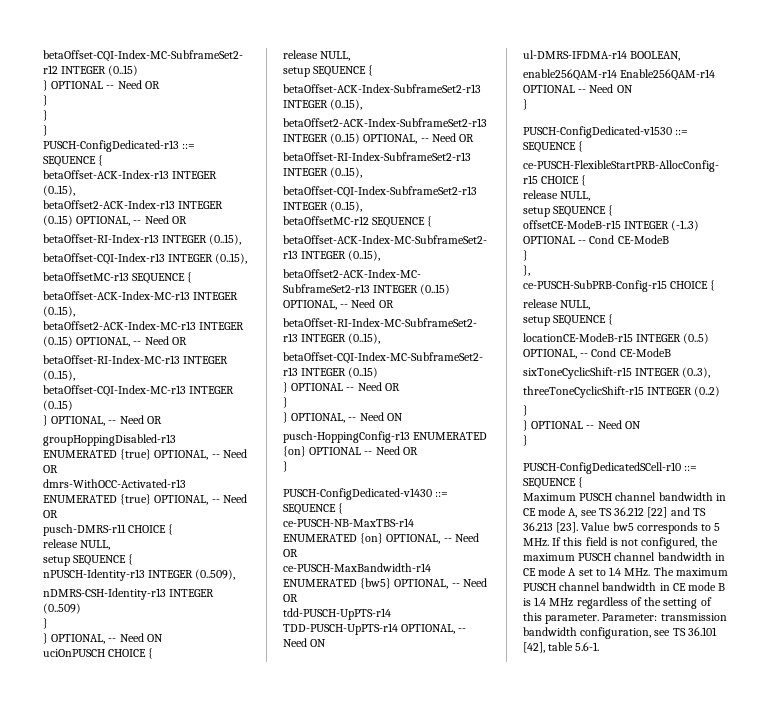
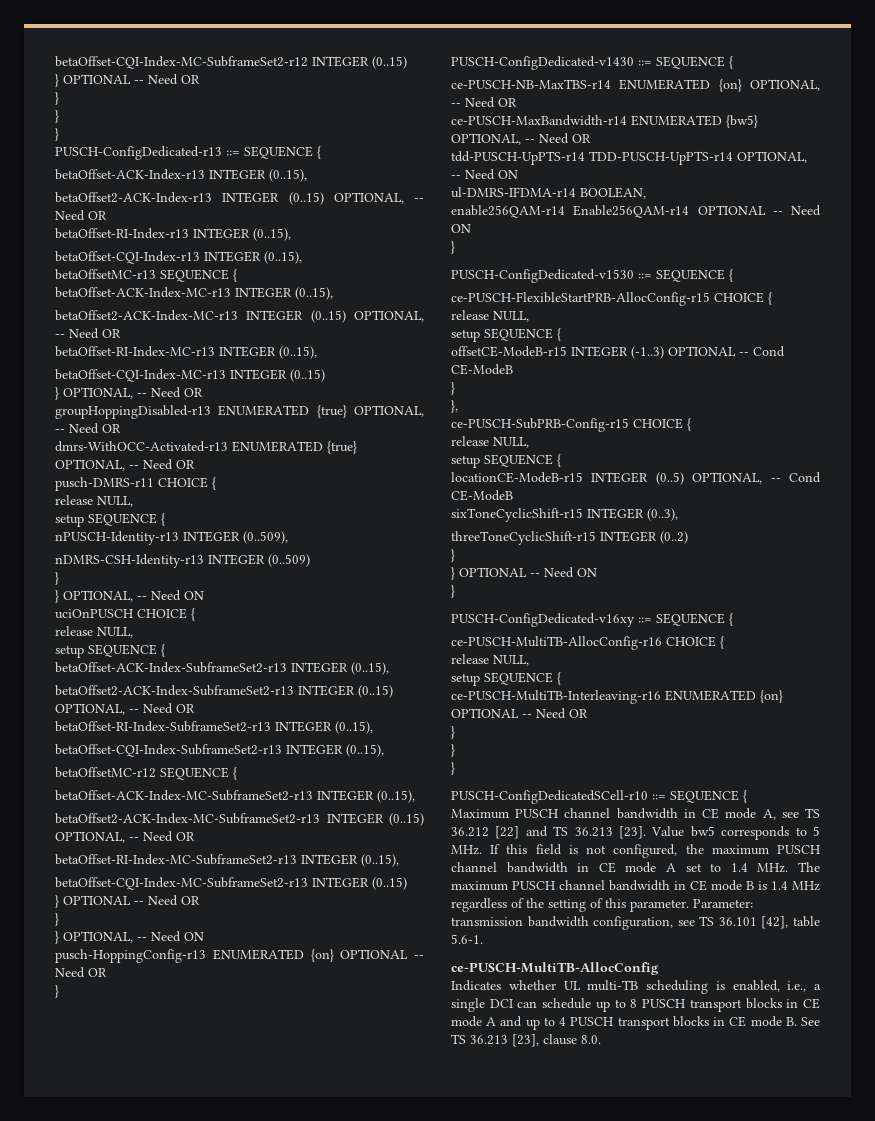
+ PUSCH-ConfigDedicated-v16xy ::= SEQUENCE {
+ ce-PUSCH-MultiTB-AllocConfig-r16 CHOICE {
+ release NULL,
+ setup SEQUENCE {
+ ce-PUSCH-MultiTB-Interleaving-r16 ENUMERATED {on} OPTIONAL -- Need OR
+ }
+ }
+ }
+ ce-PUSCH-MultiTB-AllocConfig
+ Indicates whether UL multi-TB scheduling is enabled, i.e., a single DCI can schedule up to 8 PUSCH transport blocks in CE mode A and up to 4 PUSCH transport blocks in CE mode B. See TS 36.213 [23], clause 8.0.

